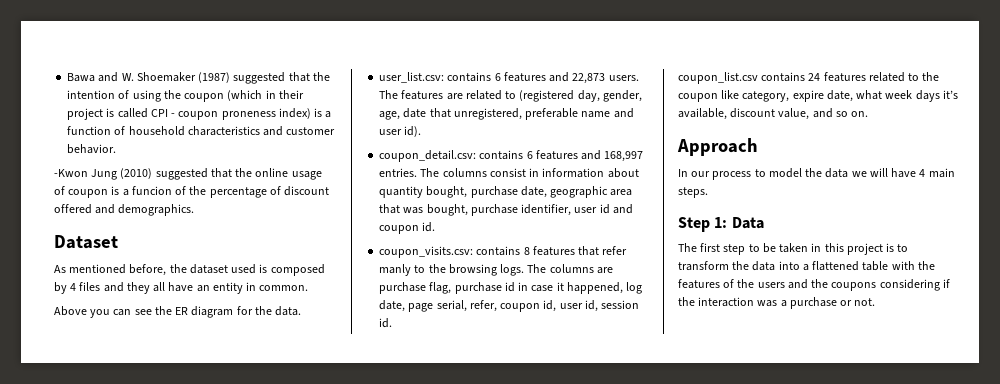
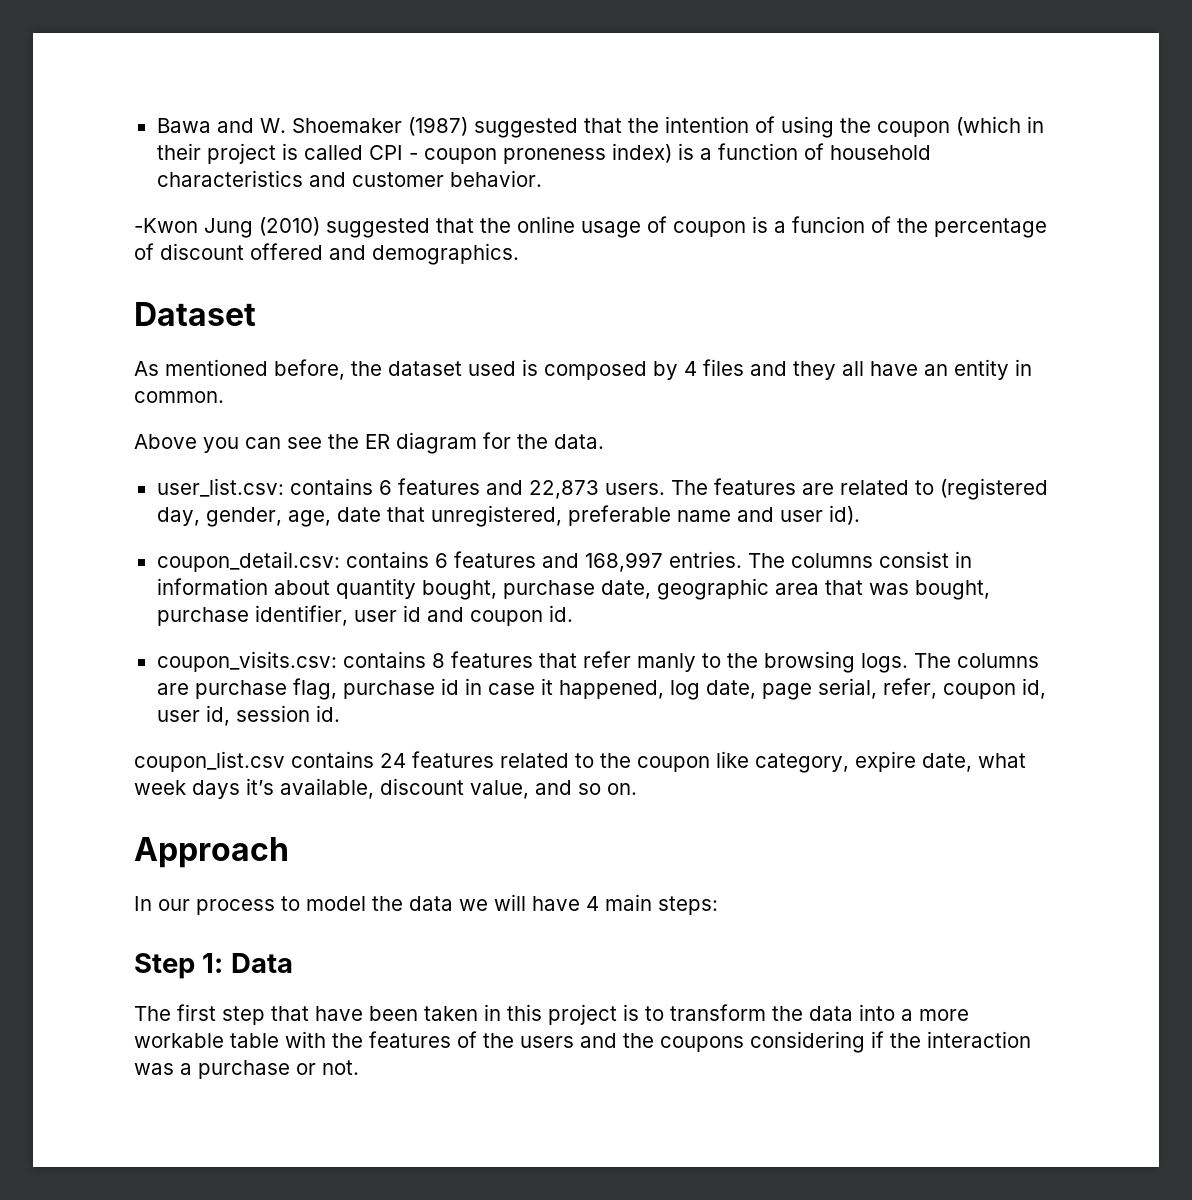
- In our process to model the data we will have 4 main steps.
+ In our process to model the data we will have 4 main steps:
- The first step to be taken in this project is to transform the data into a flattened table with the features of the users and the coupons considering if the interaction was a purchase or not.
+ The first step that have been taken in this project is to transform the data into a more workable table with the features of the users and the coupons considering if the interaction was a purchase or not.

